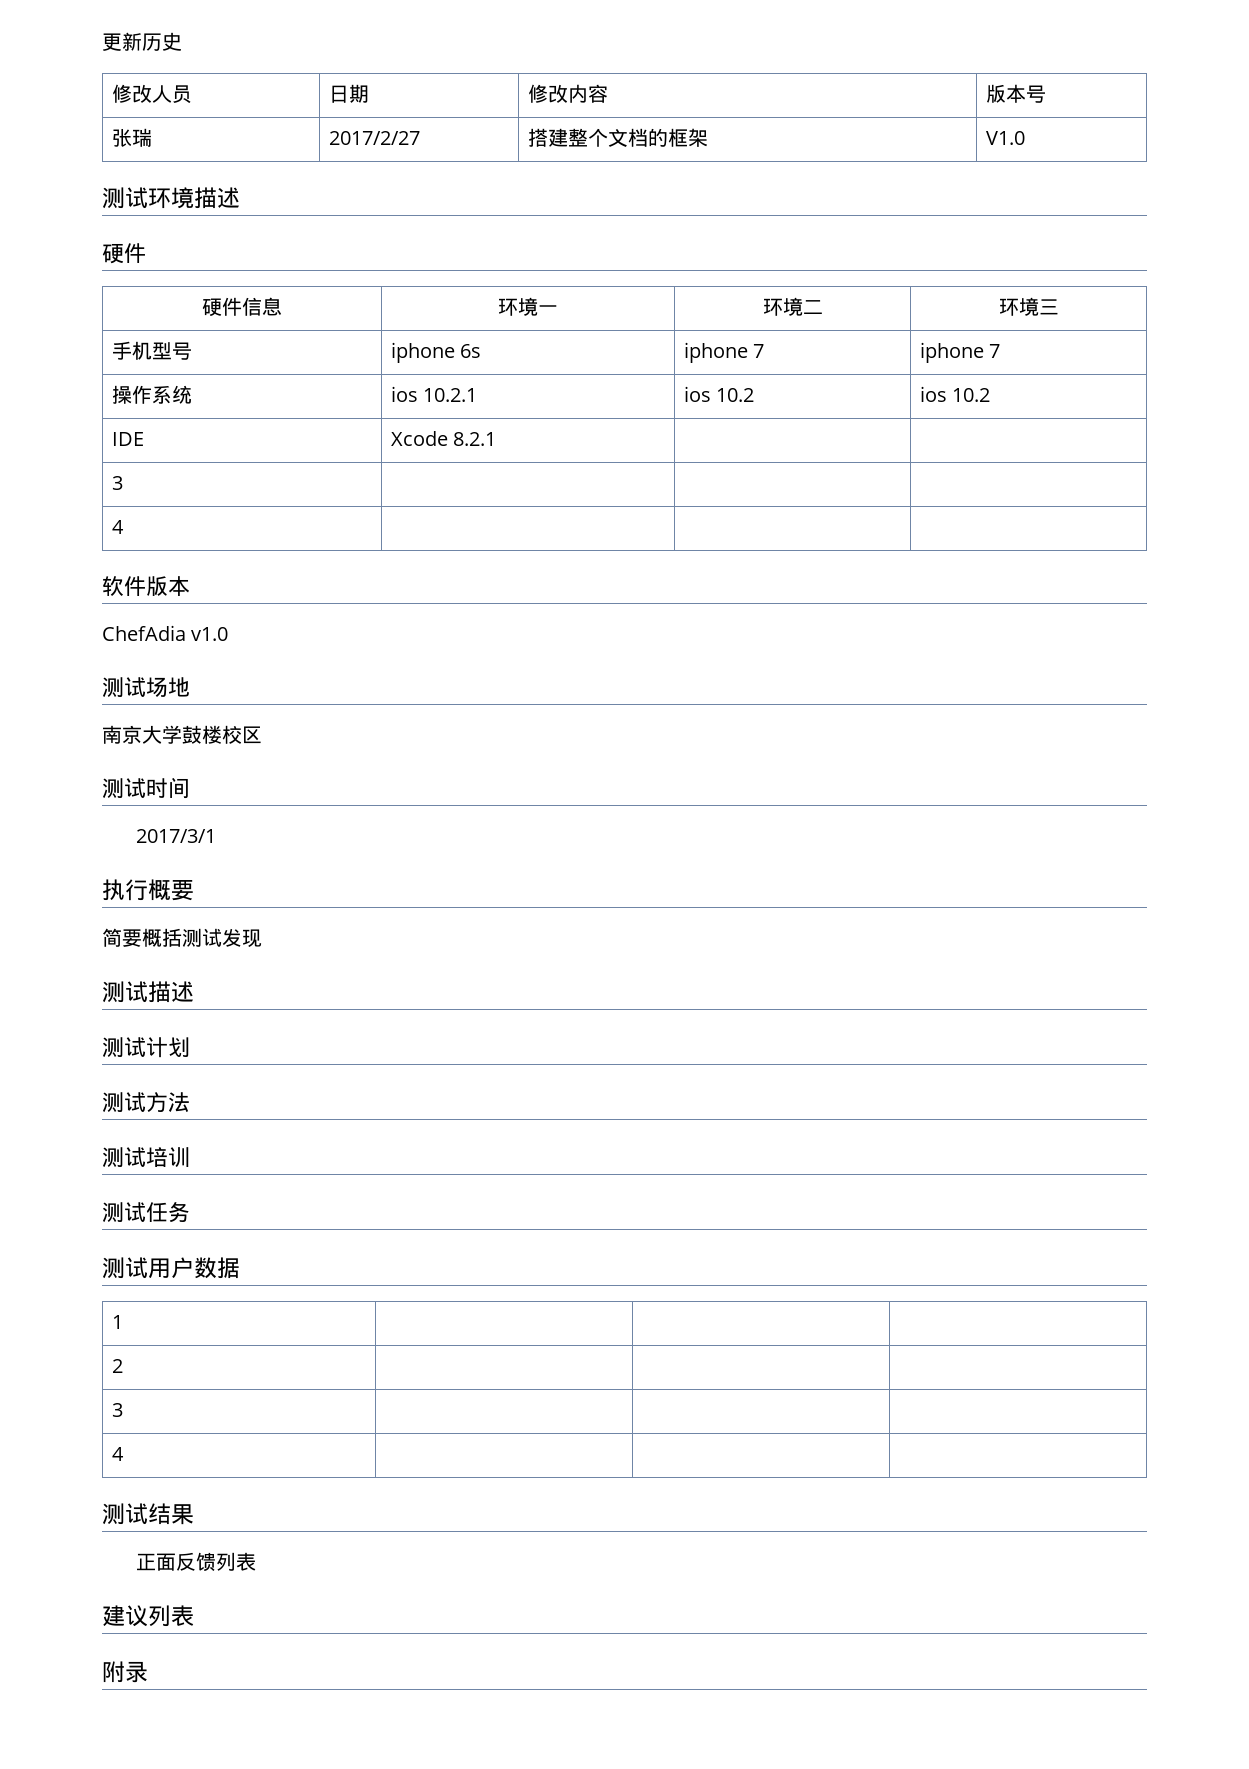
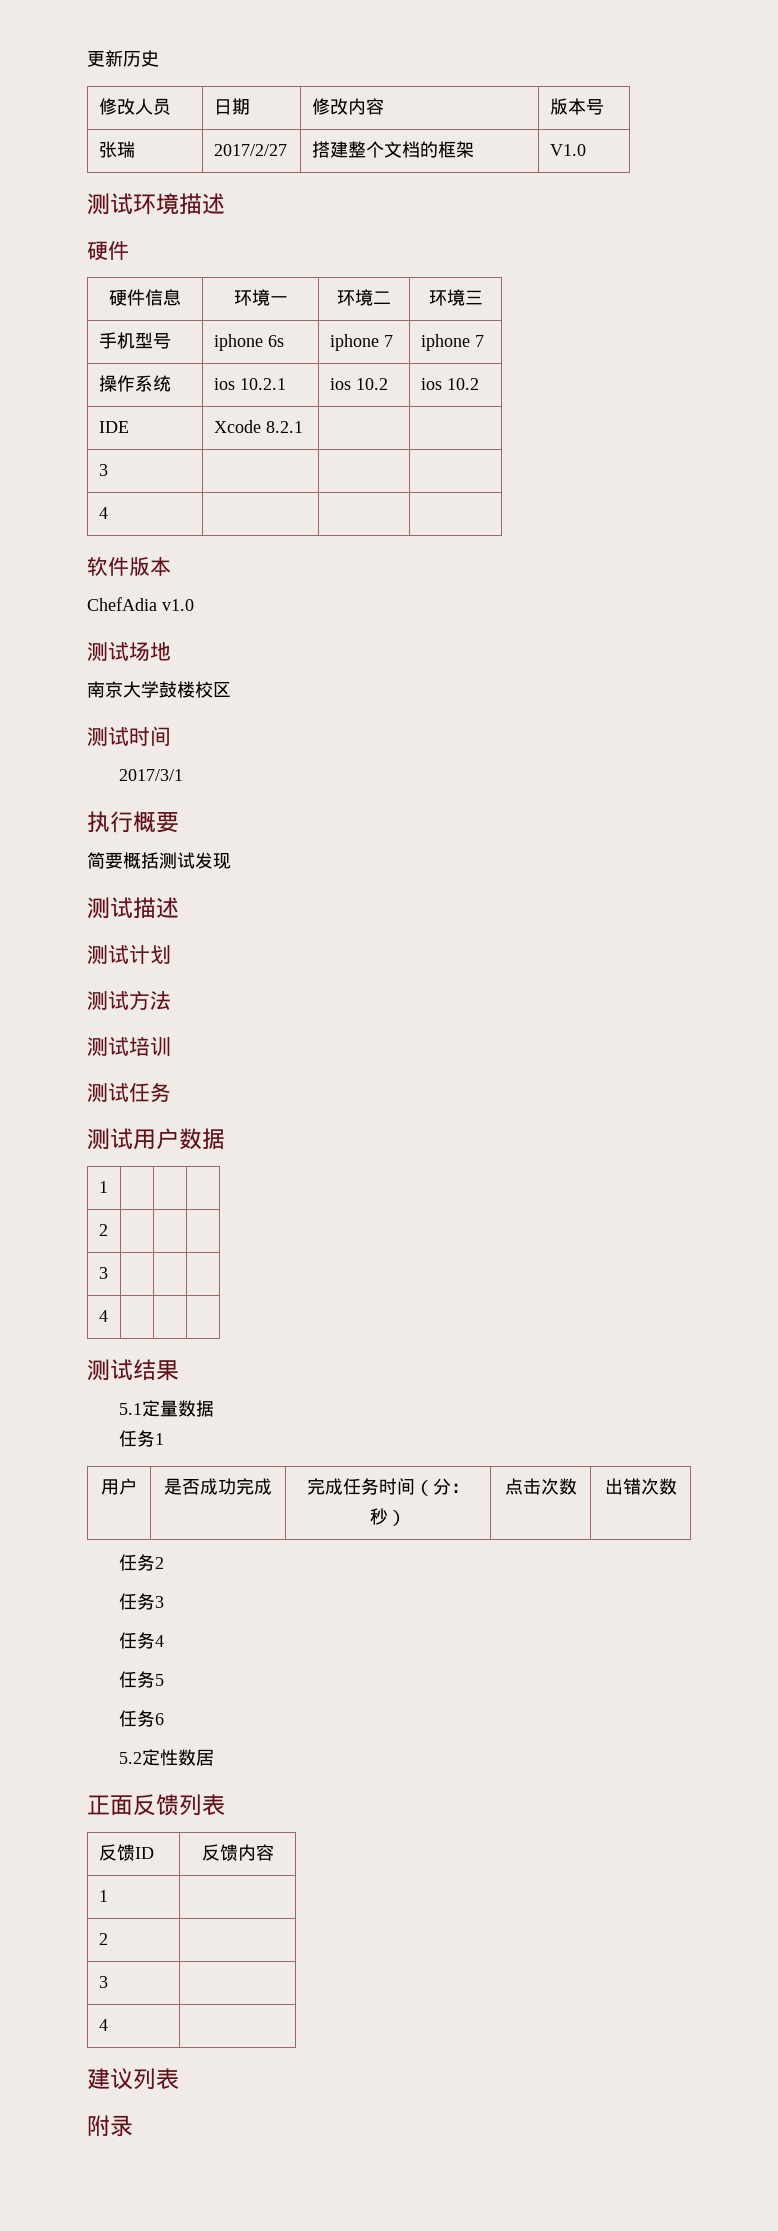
+ 5.1定量数据
+ 任务1
+ 用户 | 是否成功完成 | 完成任务时间（分：秒） | 点击次数 | 出错次数
+ 任务2
+ 任务3
+ 任务4
+ 任务5
+ 任务6
+ 5.2定性数居
  正面反馈列表
+ 反馈ID | 反馈内容
+ 1 |
+ 2 |
+ 3 |
+ 4 |

